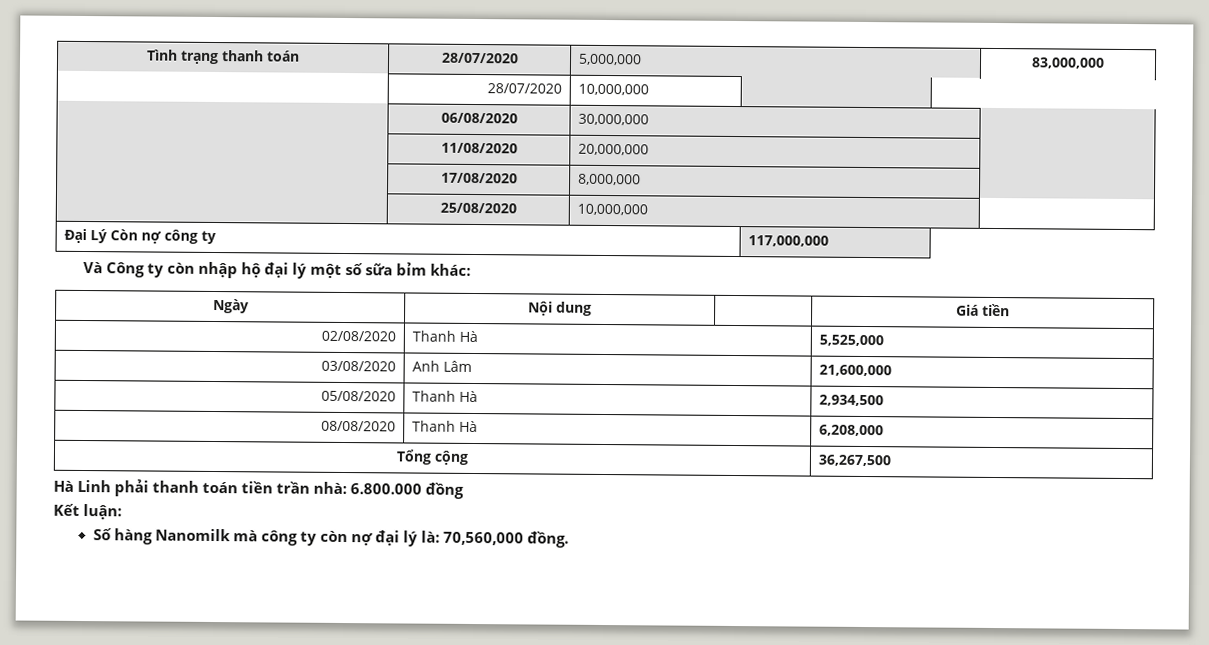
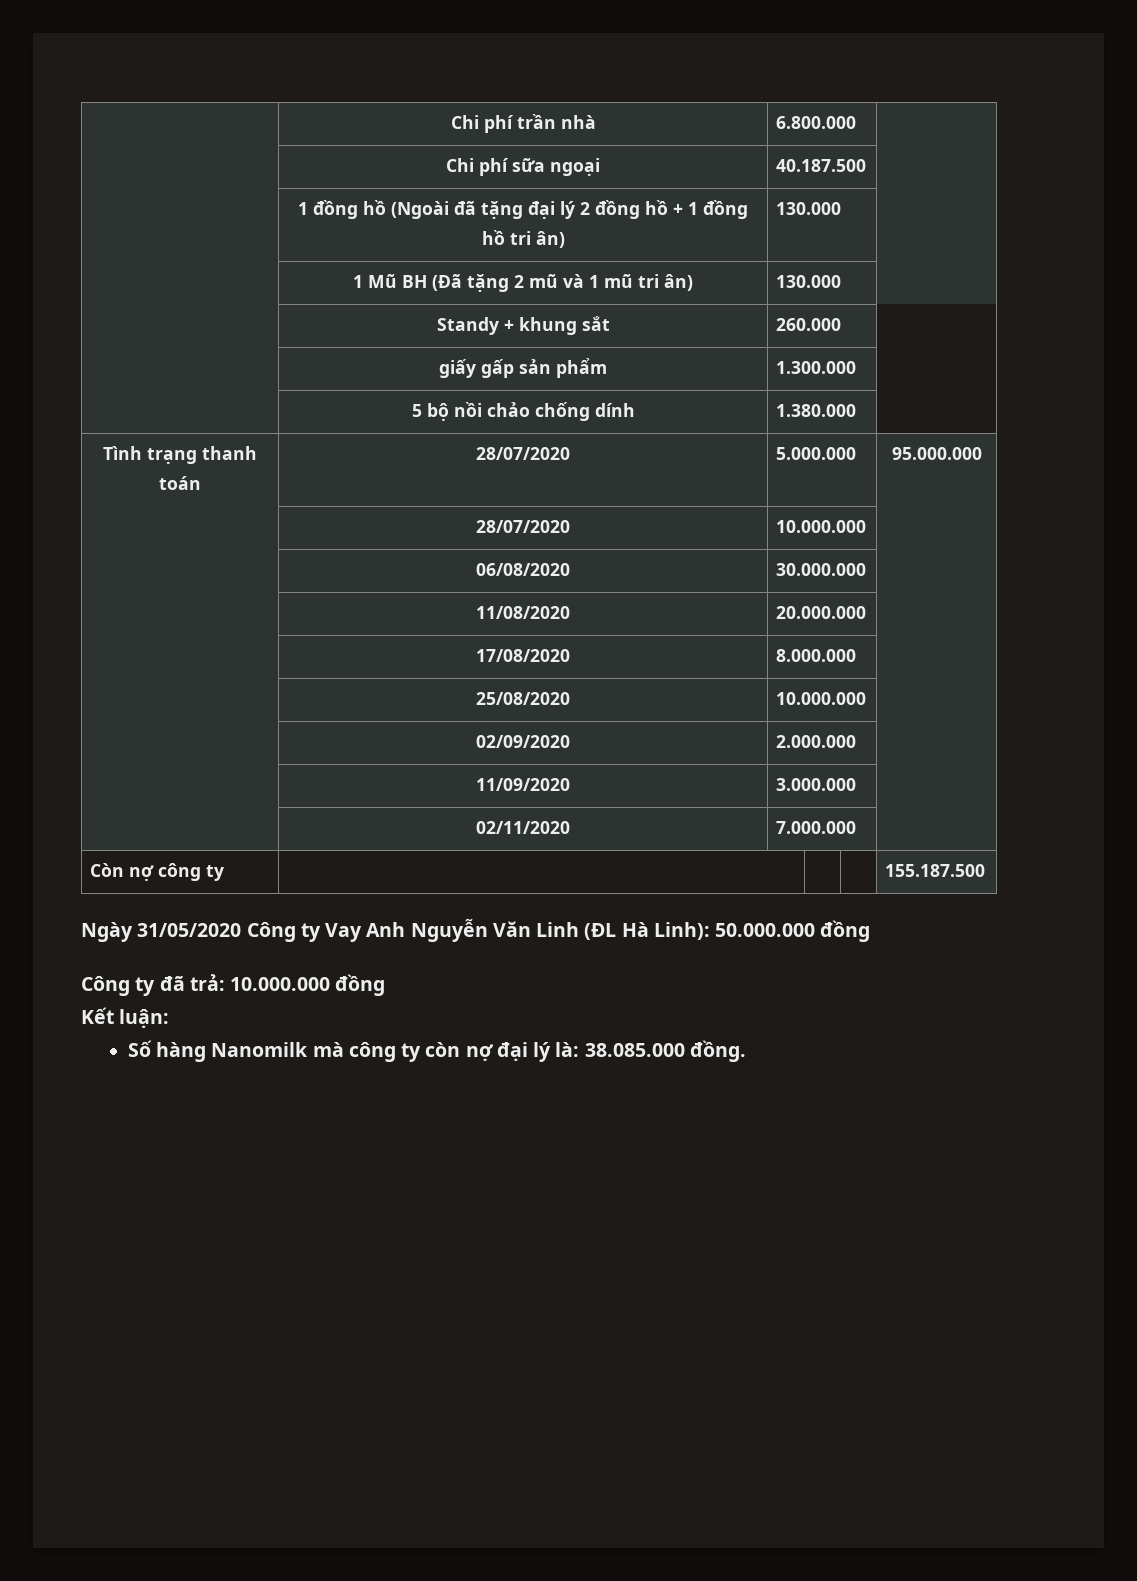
+ | Chi phí trần nhà | 6.800.000 |
+ | Chi phí sữa ngoại | 40.187.500 |
+ | 1 đồng hồ (Ngoài đã tặng đại lý 2 đồng hồ + 1 đồng hồ tri ân) | 130.000 |
+ | 1 Mũ BH (Đã tặng 2 mũ và 1 mũ tri ân) | 130.000 |
+ | Standy + khung sắt | 260.000 |
+ | giấy gấp sản phẩm | 1.300.000 |
+ | 5 bộ nồi chảo chống dính | 1.380.000 |
- Tình trạng thanh toán | 28/07/2020 | 5,000,000 | 83,000,000
- | 28/07/2020 | 10,000,000 |
+ Tình trạng thanh toán | 28/07/2020 | 5.000.000 | 95.000.000
+ | 28/07/2020 | 10.000.000 |
- | 06/08/2020 | 30,000,000 |
+ | 06/08/2020 | 30.000.000 |
- | 11/08/2020 | 20,000,000 |
+ | 11/08/2020 | 20.000.000 |
- | 17/08/2020 | 8,000,000 |
+ | 17/08/2020 | 8.000.000 |
- | 25/08/2020 | 10,000,000 |
- Đại Lý Còn nợ công ty | 117,000,000
- Và Công ty còn nhập hộ đại lý một số sữa bỉm khác:
- Ngày | Nội dung | | Giá tiền
- 02/08/2020 | Thanh Hà | 5,525,000
- 03/08/2020 | Anh Lâm | 21,600,000
- 05/08/2020 | Thanh Hà | 2,934,500
- 08/08/2020 | Thanh Hà | 6,208,000
- Tổng cộng | 36,267,500
- Hà Linh phải thanh toán tiền trần nhà: 6.800.000 đồng
+ | 25/08/2020 | 10.000.000 |
+ | 02/09/2020 | 2.000.000 |
+ | 11/09/2020 | 3.000.000 |
+ | 02/11/2020 | 7.000.000 |
+ Còn nợ công ty | | | | 155.187.500
+ Ngày 31/05/2020 Công ty Vay Anh Nguyễn Văn Linh (ĐL Hà Linh): 50.000.000 đồng
+ Công ty đã trả: 10.000.000 đồng
- Số hàng Nanomilk mà công ty còn nợ đại lý là: 70,560,000 đồng.
+ Số hàng Nanomilk mà công ty còn nợ đại lý là: 38.085.000 đồng.

